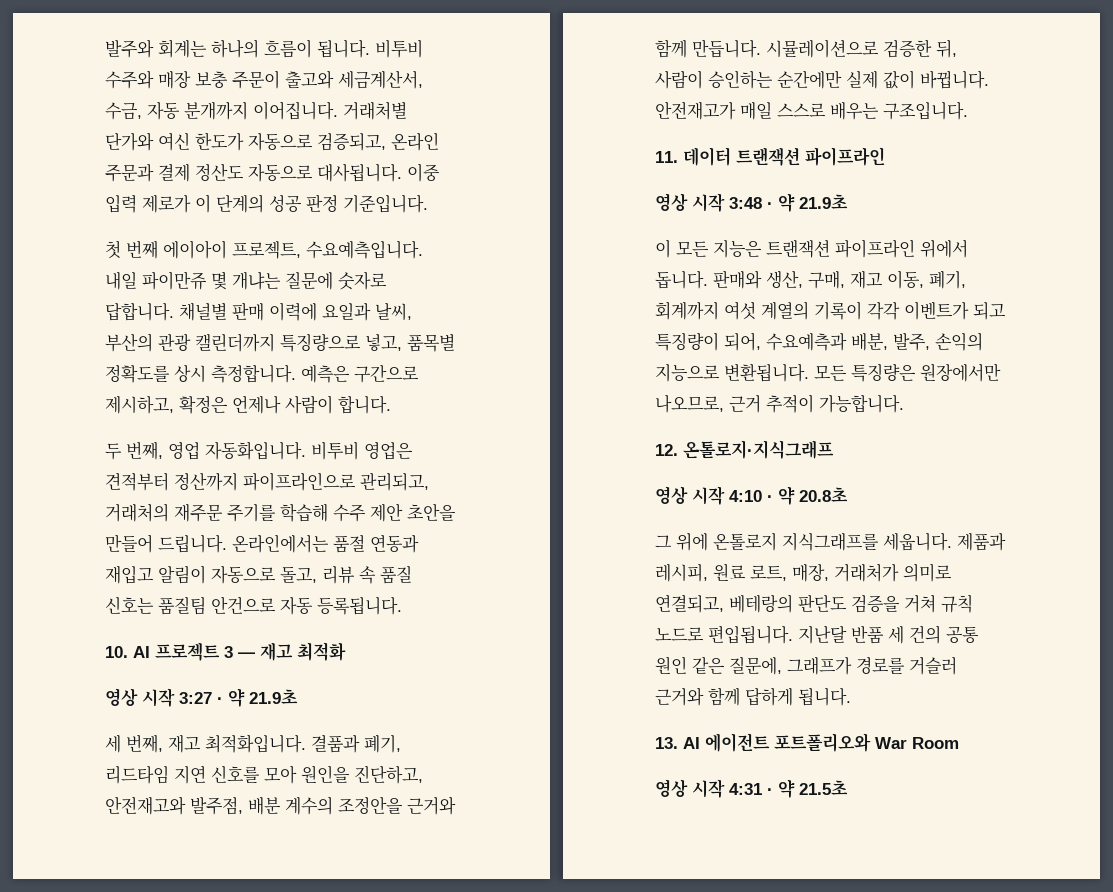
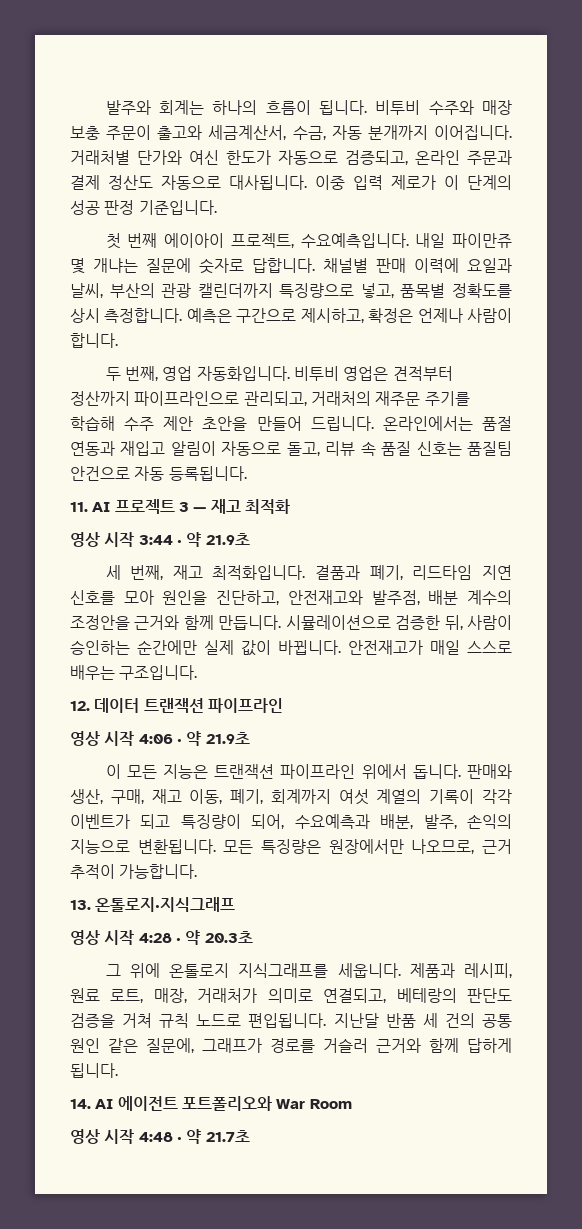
- 10. AI 프로젝트 3 — 재고 최적화
+ 11. AI 프로젝트 3 — 재고 최적화
- 영상 시작 3:27 · 약 21.9초
+ 영상 시작 3:44 · 약 21.9초
- 11. 데이터 트랜잭션 파이프라인
+ 12. 데이터 트랜잭션 파이프라인
- 영상 시작 3:48 · 약 21.9초
+ 영상 시작 4:06 · 약 21.9초
- 12. 온톨로지·지식그래프
+ 13. 온톨로지·지식그래프
- 영상 시작 4:10 · 약 20.8초
+ 영상 시작 4:28 · 약 20.3초
- 13. AI 에이전트 포트폴리오와 War Room
+ 14. AI 에이전트 포트폴리오와 War Room
- 영상 시작 4:31 · 약 21.5초
+ 영상 시작 4:48 · 약 21.7초

